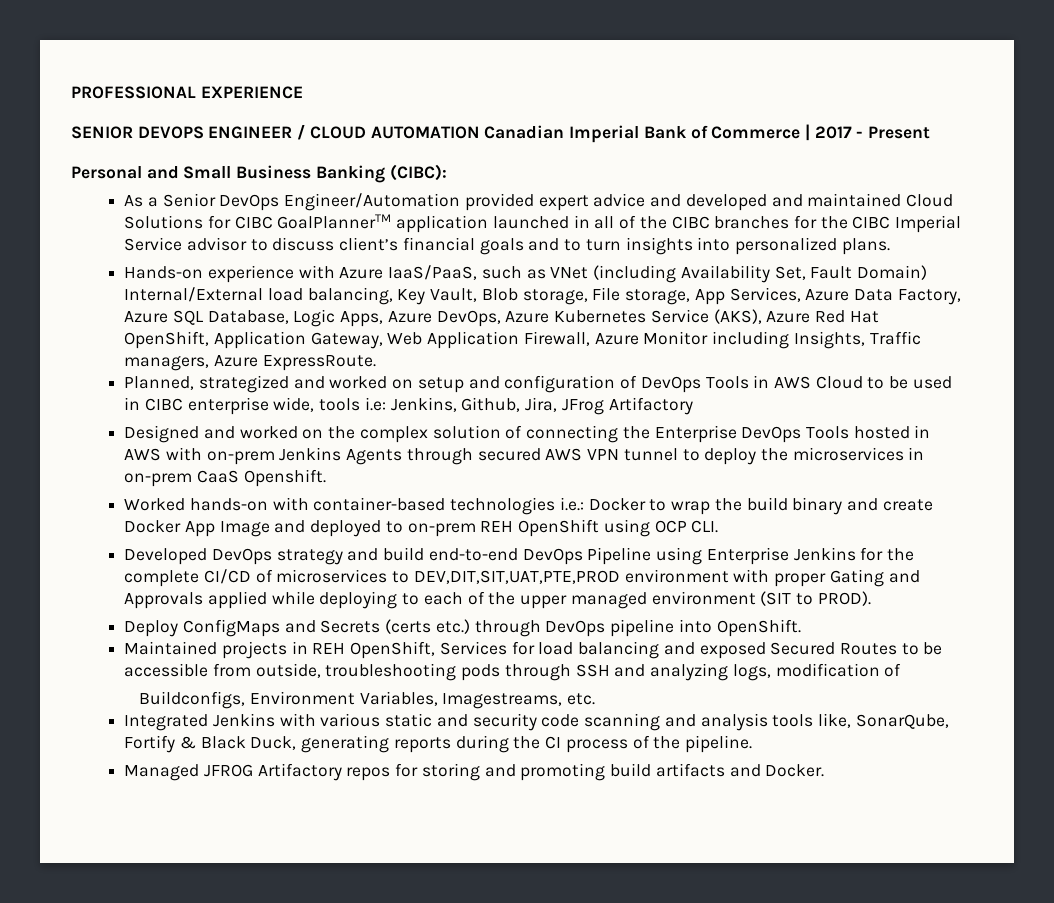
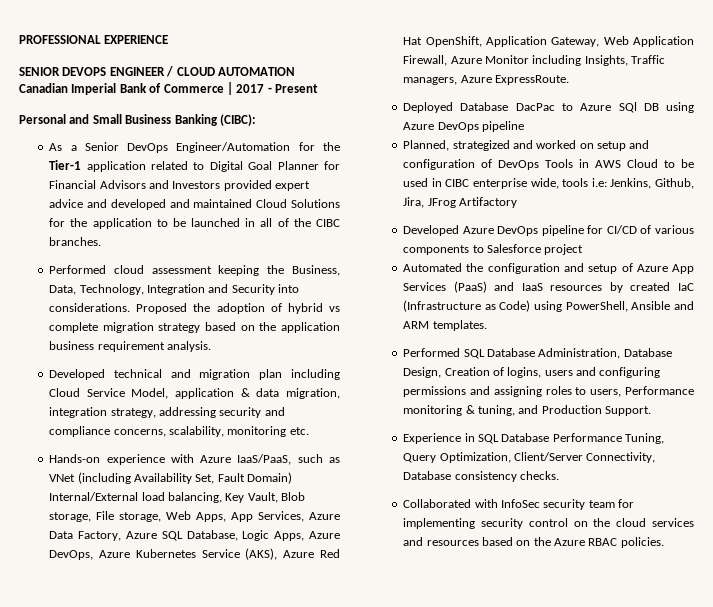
- As a Senior DevOps Engineer/Automation provided expert advice and developed and maintained Cloud Solutions for CIBC GoalPlannerTM application launched in all of the CIBC branches for the CIBC Imperial Service advisor to discuss client’s financial goals and to turn insights into personalized plans.
+ As a Senior DevOps Engineer/Automation for the Tier-1 application related to Digital Goal Planner for Financial Advisors and Investors provided expert advice and developed and maintained Cloud Solutions for the application to be launched in all of the CIBC branches.
+ Performed cloud assessment keeping the Business, Data, Technology, Integration and Security into considerations. Proposed the adoption of hybrid vs complete migration strategy based on the application business requirement analysis.
+ Developed technical and migration plan including Cloud Service Model, application & data migration, integration strategy, addressing security and compliance concerns, scalability, monitoring etc.
- Hands-on experience with Azure IaaS/PaaS, such as VNet (including Availability Set, Fault Domain) Internal/External load balancing, Key Vault, Blob storage, File storage, App Services, Azure Data Factory, Azure SQL Database, Logic Apps, Azure DevOps, Azure Kubernetes Service (AKS), Azure Red Hat OpenShift, Application Gateway, Web Application Firewall, Azure Monitor including Insights, Traffic managers, Azure ExpressRoute.
+ Hands-on experience with Azure IaaS/PaaS, such as VNet (including Availability Set, Fault Domain) Internal/External load balancing, Key Vault, Blob storage, File storage, Web Apps, App Services, Azure Data Factory, Azure SQL Database, Logic Apps, Azure DevOps, Azure Kubernetes Service (AKS), Azure Red Hat OpenShift, Application Gateway, Web Application Firewall, Azure Monitor including Insights, Traffic managers, Azure ExpressRoute.
+ Deployed Database DacPac to Azure SQl DB using Azure DevOps pipeline
- Designed and worked on the complex solution of connecting the Enterprise DevOps Tools hosted in AWS with on-prem Jenkins Agents through secured AWS VPN tunnel to deploy the microservices in on-prem CaaS Openshift.
- Worked hands-on with container-based technologies i.e.: Docker to wrap the build binary and create Docker App Image and deployed to on-prem REH OpenShift using OCP CLI.
- Developed DevOps strategy and build end-to-end DevOps Pipeline using Enterprise Jenkins for the complete CI/CD of microservices to DEV,DIT,SIT,UAT,PTE,PROD environment with proper Gating and Approvals applied while deploying to each of the upper managed environment (SIT to PROD).
- Deploy ConfigMaps and Secrets (certs etc.) through DevOps pipeline into OpenShift.
- Maintained projects in REH OpenShift, Services for load balancing and exposed Secured Routes to be accessible from outside, troubleshooting pods through SSH and analyzing logs, modification of
- Buildconfigs, Environment Variables, Imagestreams, etc.
- Integrated Jenkins with various static and security code scanning and analysis tools like, SonarQube, Fortify & Black Duck, generating reports during the CI process of the pipeline.
- Managed JFROG Artifactory repos for storing and promoting build artifacts and Docker.
+ Developed Azure DevOps pipeline for CI/CD of various components to Salesforce project
+ Automated the configuration and setup of Azure App Services (PaaS) and IaaS resources by created IaC (Infrastructure as Code) using PowerShell, Ansible and ARM templates.
+ Performed SQL Database Administration, Database Design, Creation of logins, users and configuring permissions and assigning roles to users, Performance monitoring & tuning, and Production Support.
+ Experience in SQL Database Performance Tuning, Query Optimization, Client/Server Connectivity, Database consistency checks.
+ Collaborated with InfoSec security team for implementing security control on the cloud services and resources based on the Azure RBAC policies.

